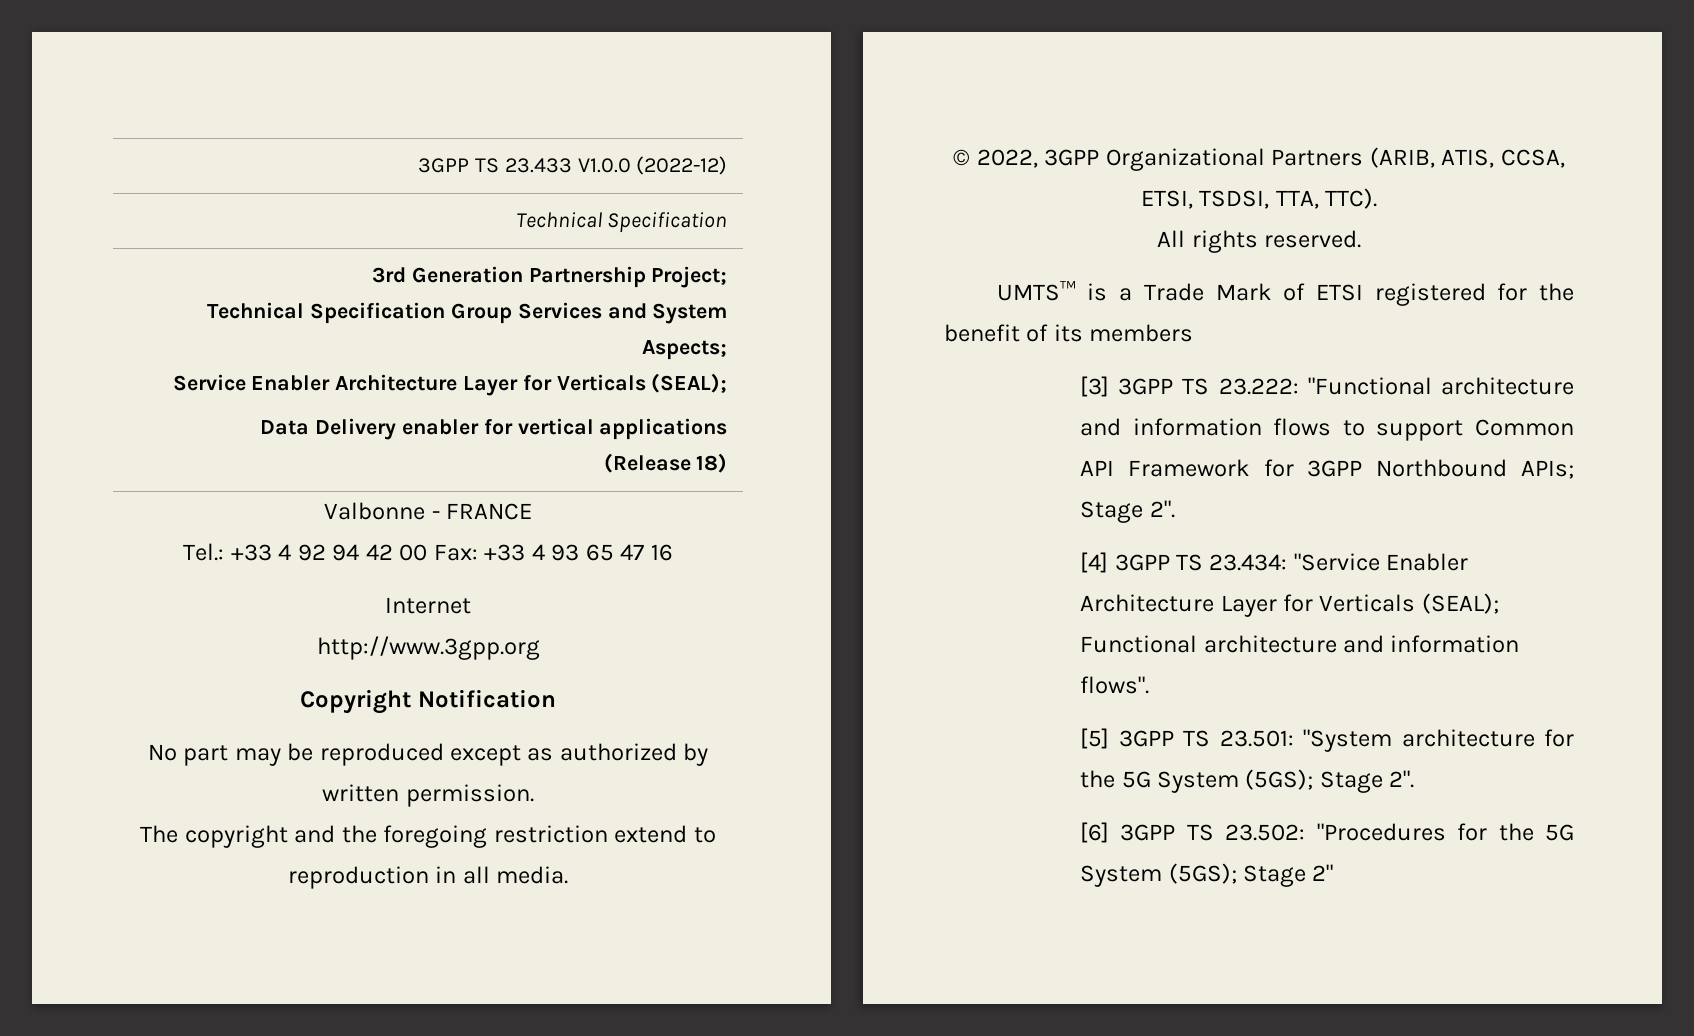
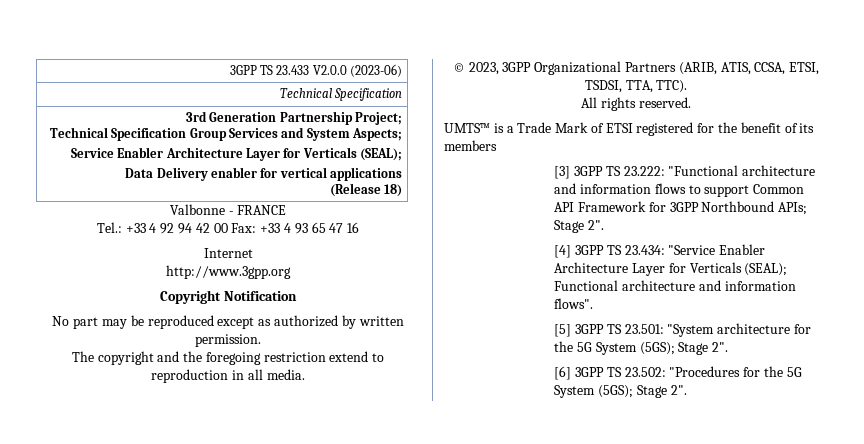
- 3GPP TS 23.433 V1.0.0 (2022-12)
+ 3GPP TS 23.433 V2.0.0 (2023-06)
- © 2022, 3GPP Organizational Partners (ARIB, ATIS, CCSA, ETSI, TSDSI, TTA, TTC).
+ © 2023, 3GPP Organizational Partners (ARIB, ATIS, CCSA, ETSI, TSDSI, TTA, TTC).
- [6] 3GPP TS 23.502: "Procedures for the 5G System (5GS); Stage 2"
+ [6] 3GPP TS 23.502: "Procedures for the 5G System (5GS); Stage 2".

